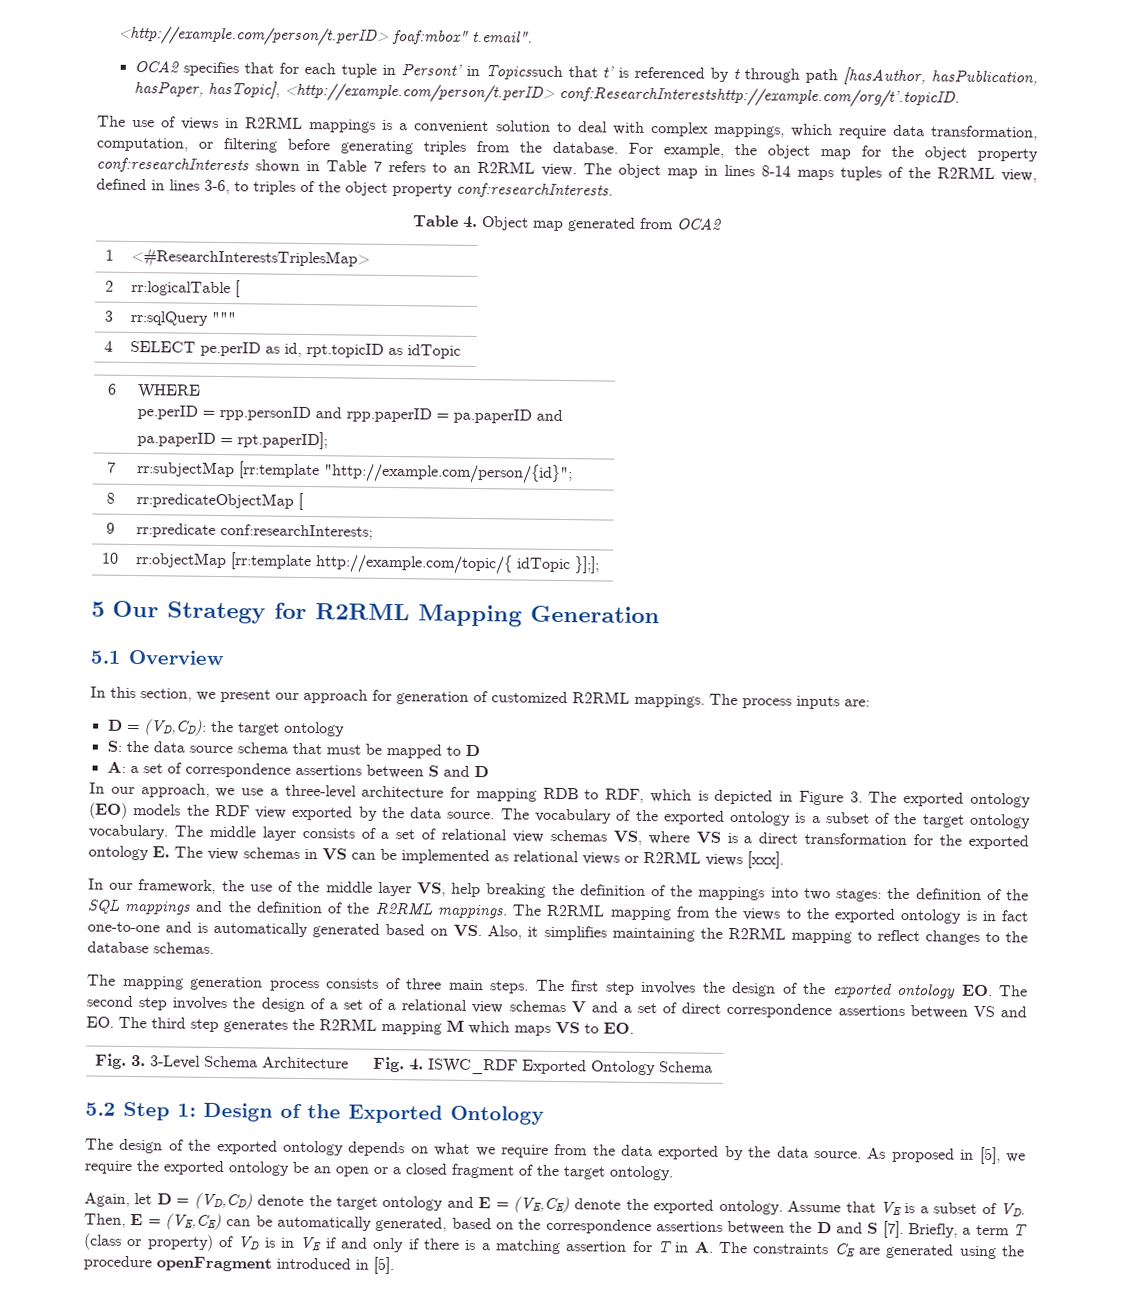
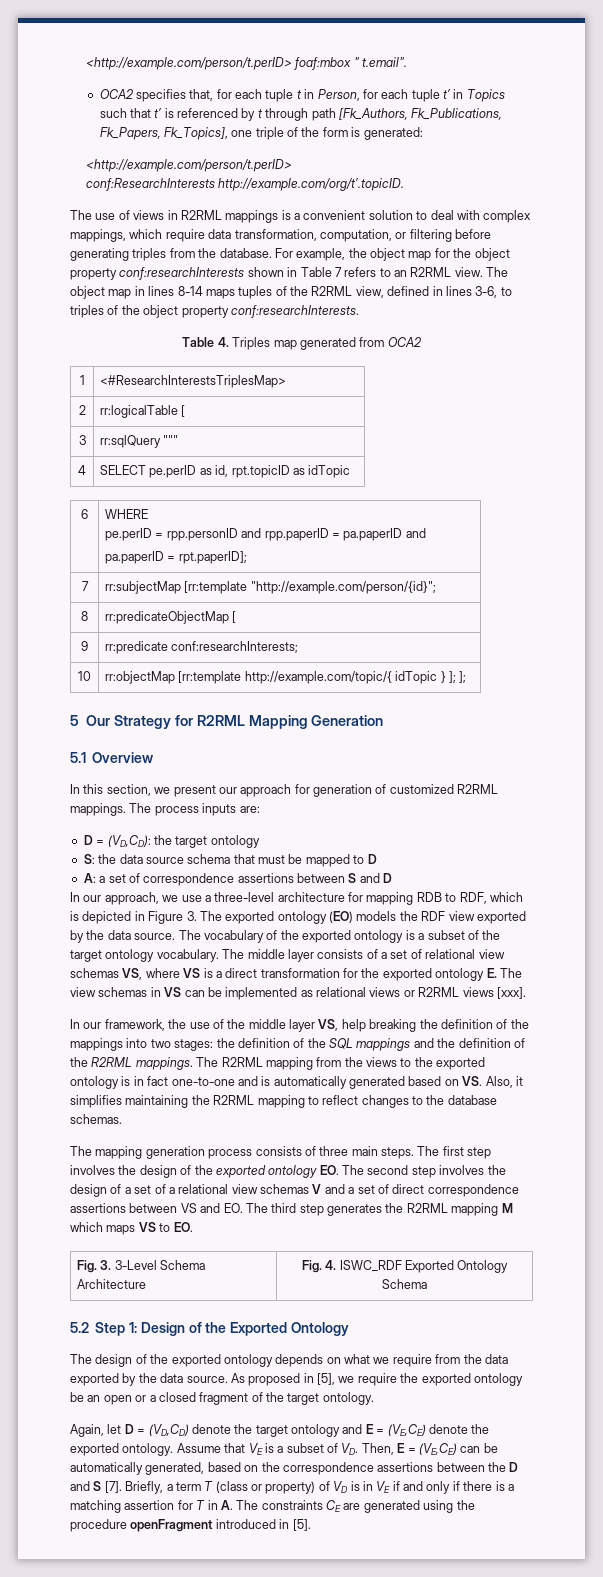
- <http://example.com/person/t.perID> foaf:mbox" t.email".
+ <http://example.com/person/t.perID> foaf:mbox " t.email".
- OCA2 specifies that for each tuple in Persont’ in Topicssuch that t’ is referenced by t through path [hasAuthor, hasPublication, hasPaper, hasTopic], <http://example.com/person/t.perID> conf:ResearchInterestshttp://example.com/org/t’.topicID.
+ OCA2 specifies that, for each tuple t in Person, for each tuple t’ in Topics such that t’ is referenced by t through path [Fk_Authors, Fk_Publications, Fk_Papers, Fk_Topics], one triple of the form is generated:
+ <http://example.com/person/t.perID>
+ conf:ResearchInterests http://example.com/org/t’.topicID.
- Table 4. Object map generated from OCA2
+ Table 4. Triples map generated from OCA2
- 10 | rr:objectMap [rr:template http://example.com/topic/{ idTopic }];];
+ 10 | rr:objectMap [rr:template http://example.com/topic/{ idTopic } ]; ];

